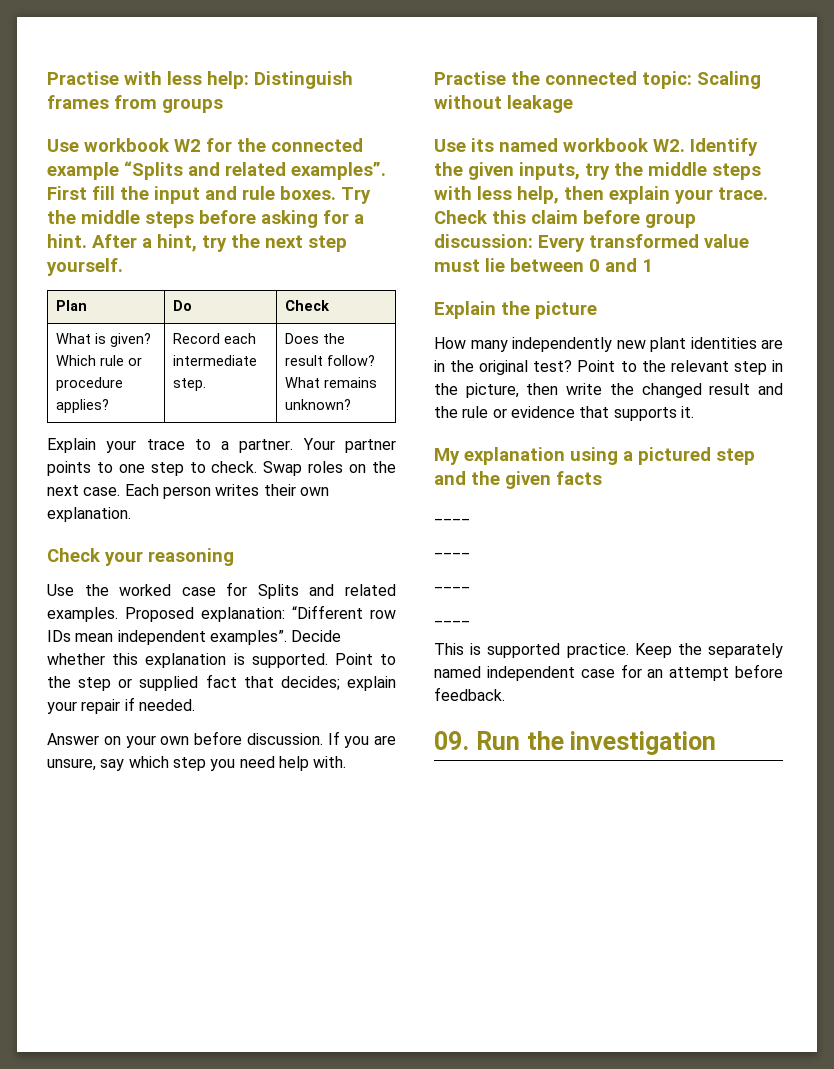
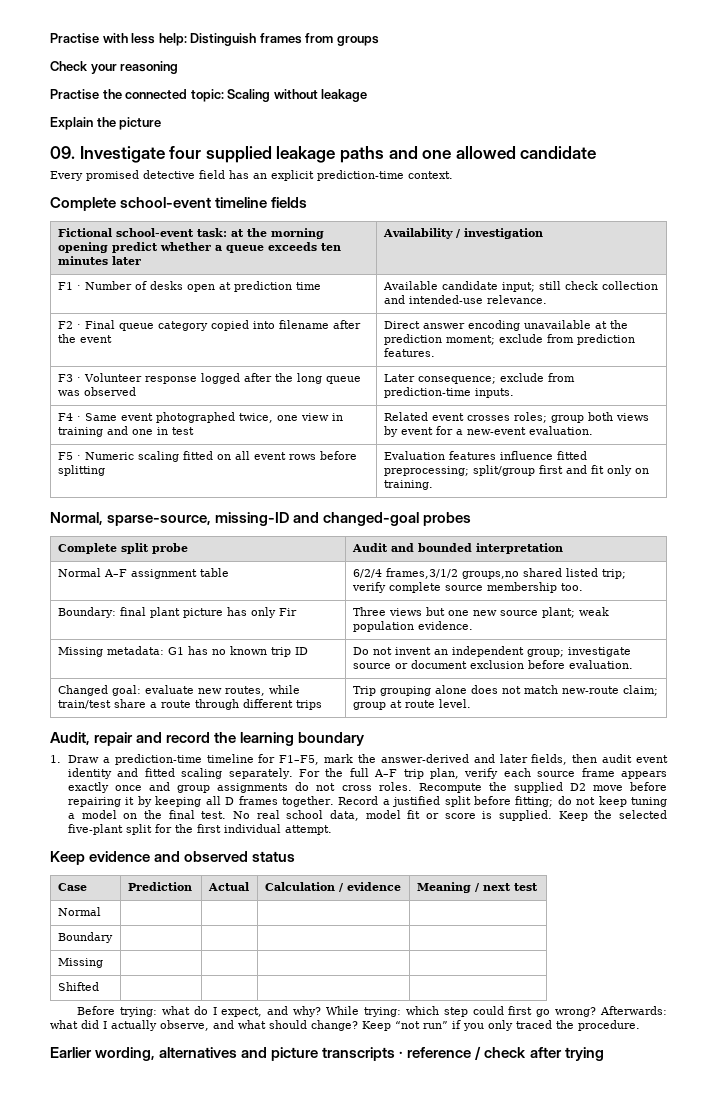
- Use workbook W2 for the connected example “Splits and related examples”. First fill the input and rule boxes. Try the middle steps before asking for a hint. After a hint, try the next step yourself.
- Plan | Do | Check
- What is given? Which rule or procedure applies? | Record each intermediate step. | Does the result follow? What remains unknown?
- Explain your trace to a partner. Your partner points to one step to check. Swap roles on the next case. Each person writes their own explanation.
  Check your reasoning
- Use the worked case for Splits and related examples. Proposed explanation: “Different row IDs mean independent examples”. Decide whether this explanation is supported. Point to the step or supplied fact that decides; explain your repair if needed.
- Answer on your own before discussion. If you are unsure, say which step you need help with.
- Use its named workbook W2. Identify the given inputs, try the middle steps with less help, then explain your trace. Check this claim before group discussion: Every transformed value must lie between 0 and 1
  Explain the picture
- How many independently new plant identities are in the original test? Point to the relevant step in the picture, then write the changed result and the rule or evidence that supports it.
- My explanation using a pictured step and the given facts
- ____
- ____
- ____
- ____
- This is supported practice. Keep the separately named independent case for an attempt before feedback.
- 09. Run the investigation
+ 09. Investigate four supplied leakage paths and one allowed candidate
+ Every promised detective field has an explicit prediction-time context.
+ Complete school-event timeline fields
+ Fictional school-event task: at the morning opening predict whether a queue exceeds ten minutes later | Availability / investigation
+ F1 · Number of desks open at prediction time | Available candidate input; still check collection and intended-use relevance.
+ F2 · Final queue category copied into filename after the event | Direct answer encoding unavailable at the prediction moment; exclude from prediction features.
+ F3 · Volunteer response logged after the long queue was observed | Later consequence; exclude from prediction-time inputs.
+ F4 · Same event photographed twice, one view in training and one in test | Related event crosses roles; group both views by event for a new-event evaluation.
+ F5 · Numeric scaling fitted on all event rows before splitting | Evaluation features influence fitted preprocessing; split/group first and fit only on training.
+ Normal, sparse-source, missing-ID and changed-goal probes
+ Complete split probe | Audit and bounded interpretation
+ Normal A–F assignment table | 6/2/4 frames,3/1/2 groups,no shared listed trip; verify complete source membership too.
+ Boundary: final plant picture has only Fir | Three views but one new source plant; weak population evidence.
+ Missing metadata: G1 has no known trip ID | Do not invent an independent group; investigate source or document exclusion before evaluation.
+ Changed goal: evaluate new routes, while train/test share a route through different trips | Trip grouping alone does not match new-route claim; group at route level.
+ Audit, repair and record the learning boundary
+ 1. Draw a prediction-time timeline for F1–F5, mark the answer-derived and later fields, then audit event identity and fitted scaling separately. For the full A–F trip plan, verify each source frame appears exactly once and group assignments do not cross roles. Recompute the supplied D2 move before repairing it by keeping all D frames together. Record a justified split before fitting; do not keep tuning a model on the final test. No real school data, model fit or score is supplied. Keep the selected five-plant split for the first individual attempt.
+ Keep evidence and observed status
+ Case | Prediction | Actual | Calculation / evidence | Meaning / next test
+ Normal | | | |
+ Boundary | | | |
+ Missing | | | |
+ Shifted | | | |
+ Before trying: what do I expect, and why? While trying: which step could first go wrong? Afterwards: what did I actually observe, and what should change? Keep “not run” if you only traced the procedure.
+ Earlier wording, alternatives and picture transcripts · reference / check after trying

